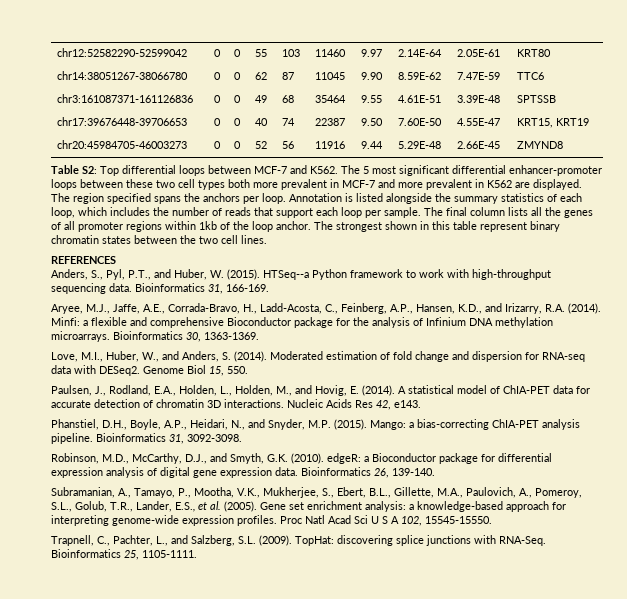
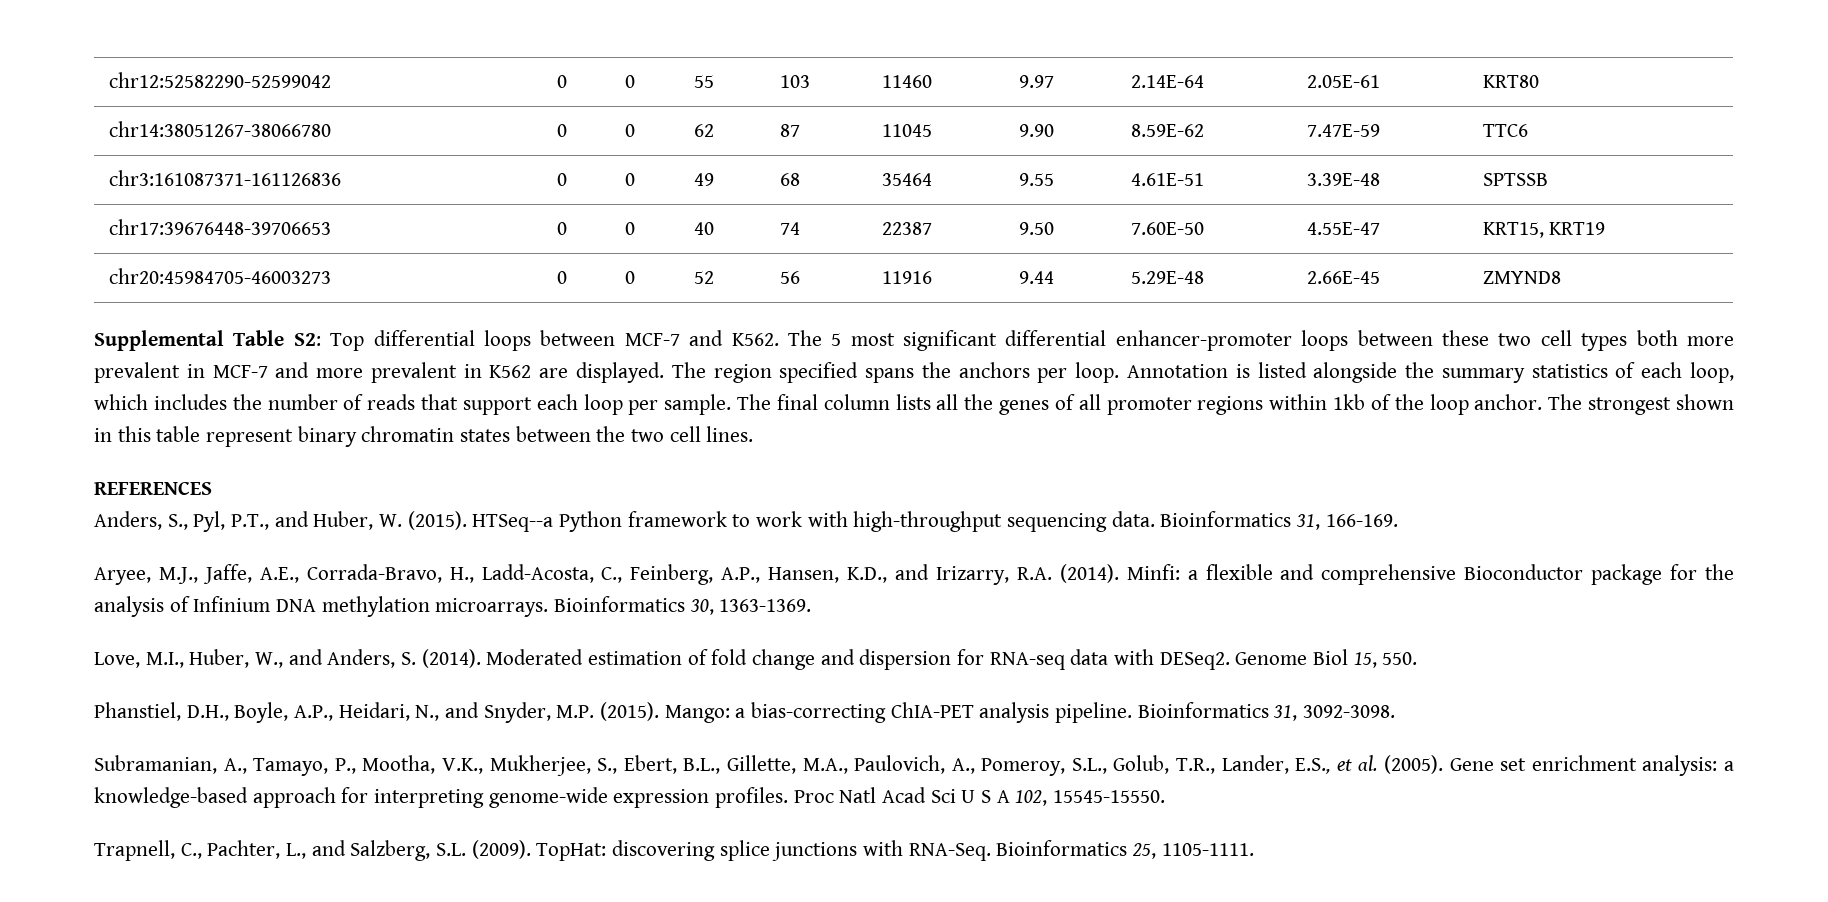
- Table S2: Top differential loops between MCF-7 and K562.
+ Supplemental Table S2: Top differential loops between MCF-7 and K562.
- Paulsen, J., Rodland, E.A., Holden, L., Holden, M., and Hovig, E. (2014). A statistical model of ChIA-PET data for accurate detection of chromatin 3D interactions. Nucleic Acids Res 42, e143.
- Robinson, M.D., McCarthy, D.J., and Smyth, G.K. (2010). edgeR: a Bioconductor package for differential expression analysis of digital gene expression data. Bioinformatics 26, 139-140.

